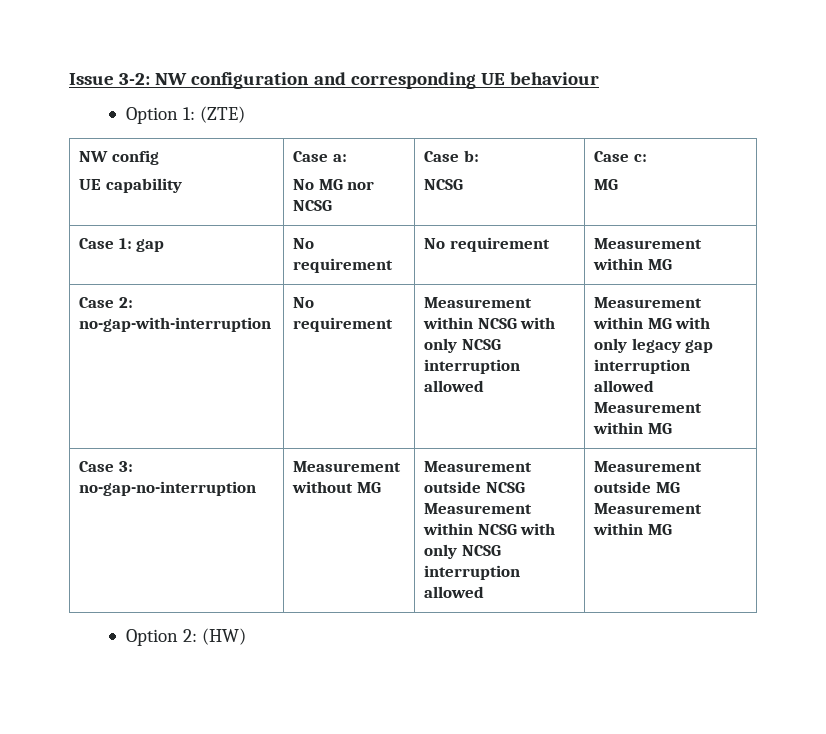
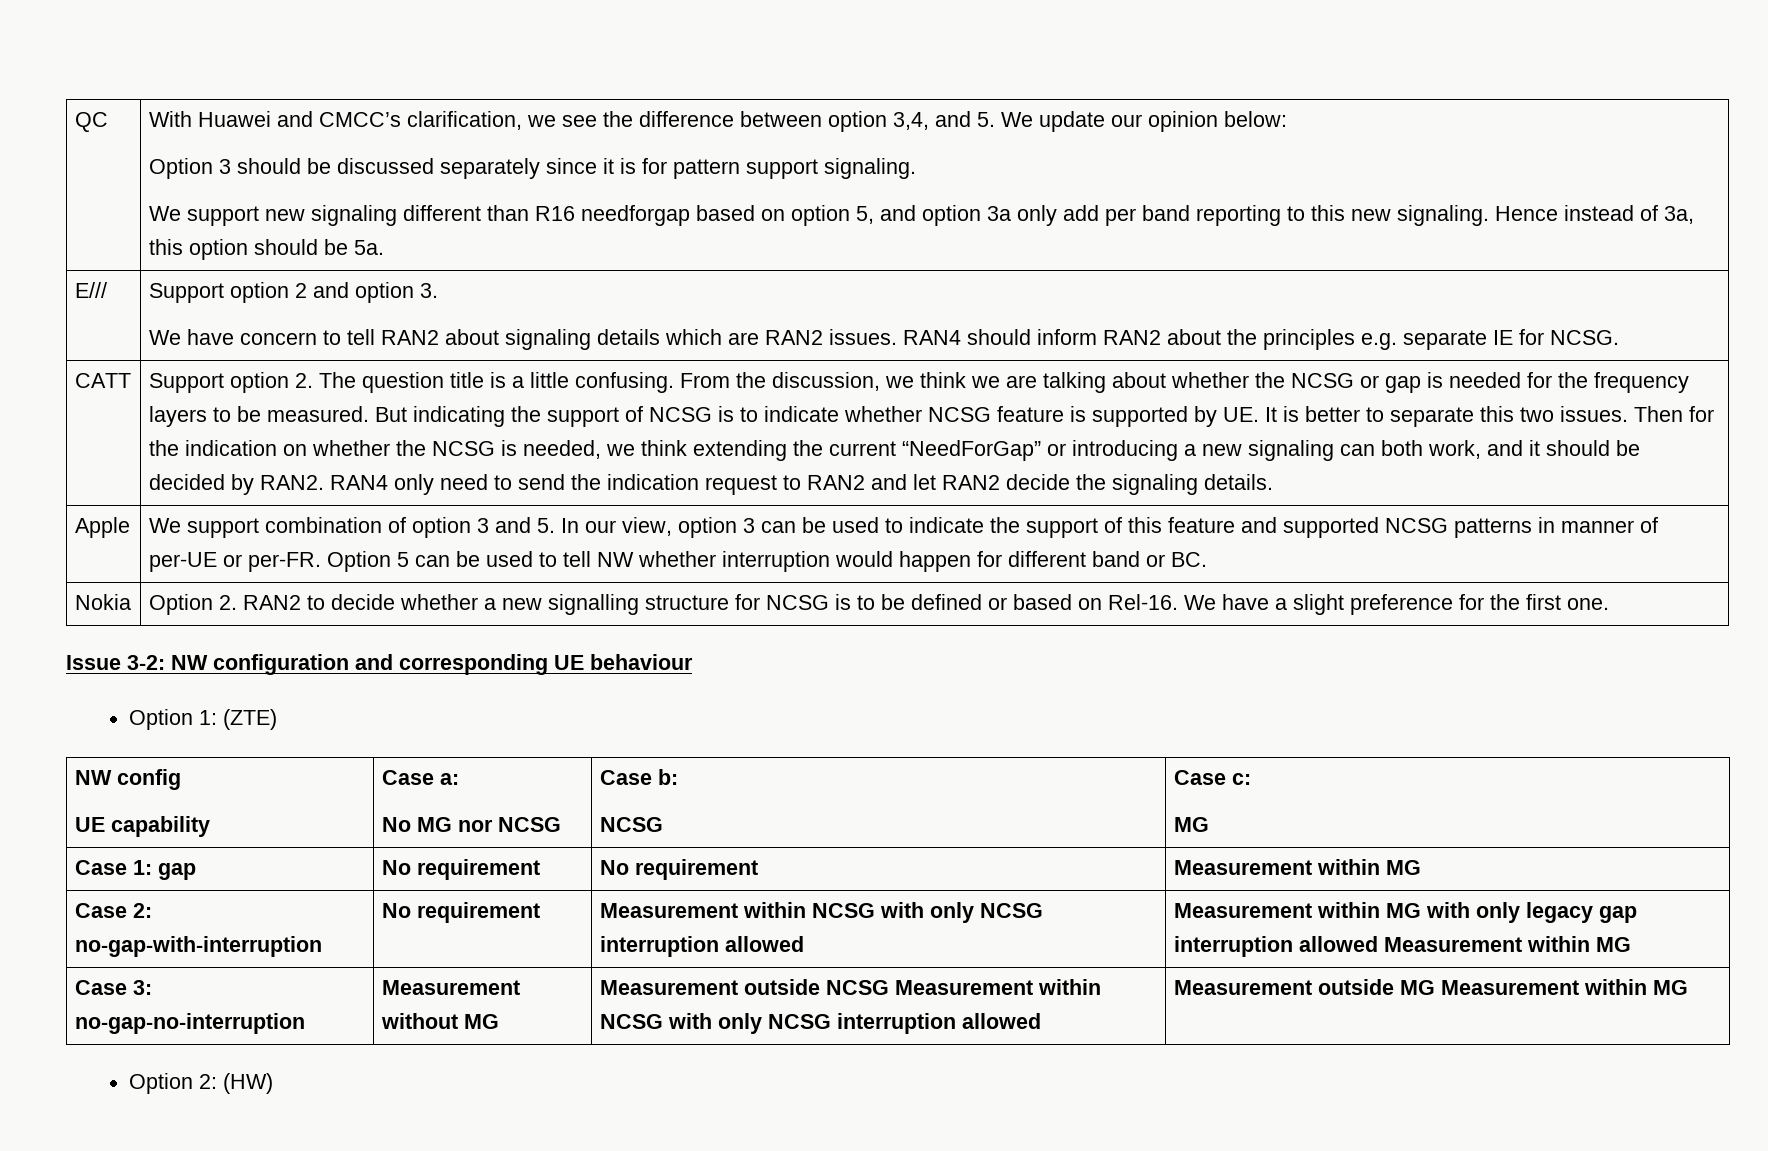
+ QC | With Huawei and CMCC’s clarification, we see the difference between option 3,4, and 5. We update our opinion below:
+ Option 3 should be discussed separately since it is for pattern support signaling.
+ We support new signaling different than R16 needforgap based on option 5, and option 3a only add per band reporting to this new signaling. Hence instead of 3a, this option should be 5a.
+ E/// | Support option 2 and option 3.
+ We have concern to tell RAN2 about signaling details which are RAN2 issues. RAN4 should inform RAN2 about the principles e.g. separate IE for NCSG.
+ CATT | Support option 2. The question title is a little confusing. From the discussion, we think we are talking about whether the NCSG or gap is needed for the frequency layers to be measured. But indicating the support of NCSG is to indicate whether NCSG feature is supported by UE. It is better to separate this two issues. Then for the indication on whether the NCSG is needed, we think extending the current “NeedForGap” or introducing a new signaling can both work, and it should be decided by RAN2. RAN4 only need to send the indication request to RAN2 and let RAN2 decide the signaling details.
+ Apple | We support combination of option 3 and 5. In our view, option 3 can be used to indicate the support of this feature and supported NCSG patterns in manner of per-UE or per-FR. Option 5 can be used to tell NW whether interruption would happen for different band or BC.
+ Nokia | Option 2. RAN2 to decide whether a new signalling structure for NCSG is to be defined or based on Rel-16. We have a slight preference for the first one.

